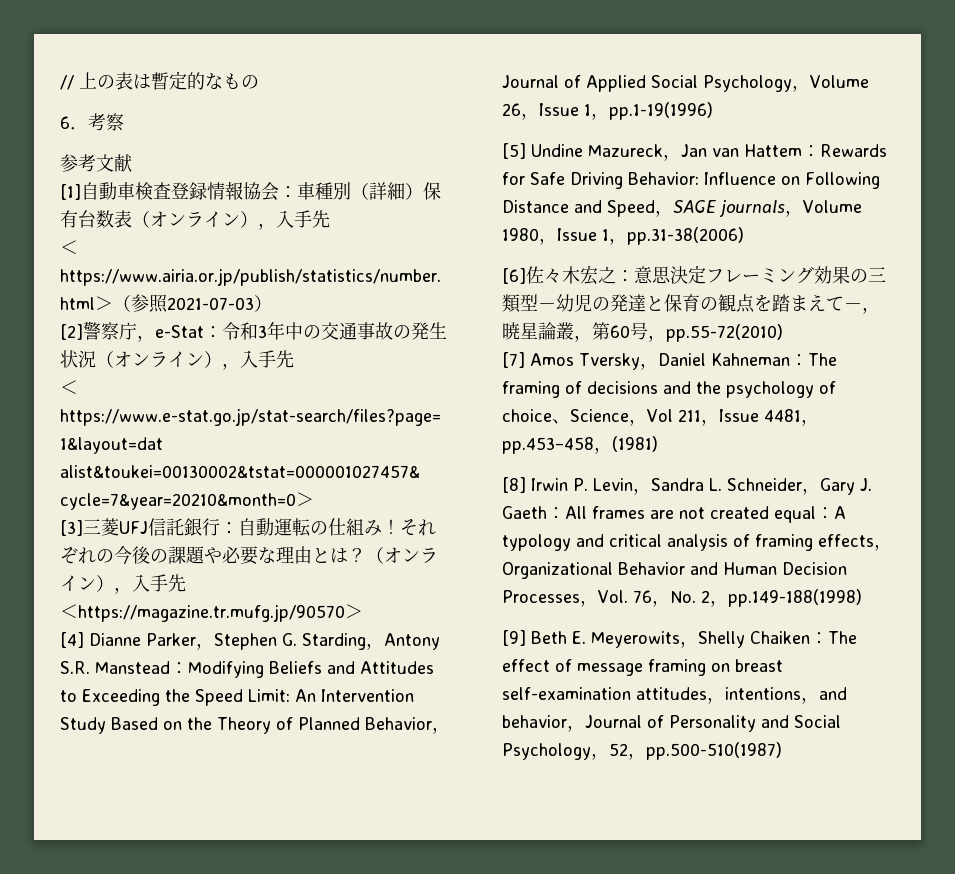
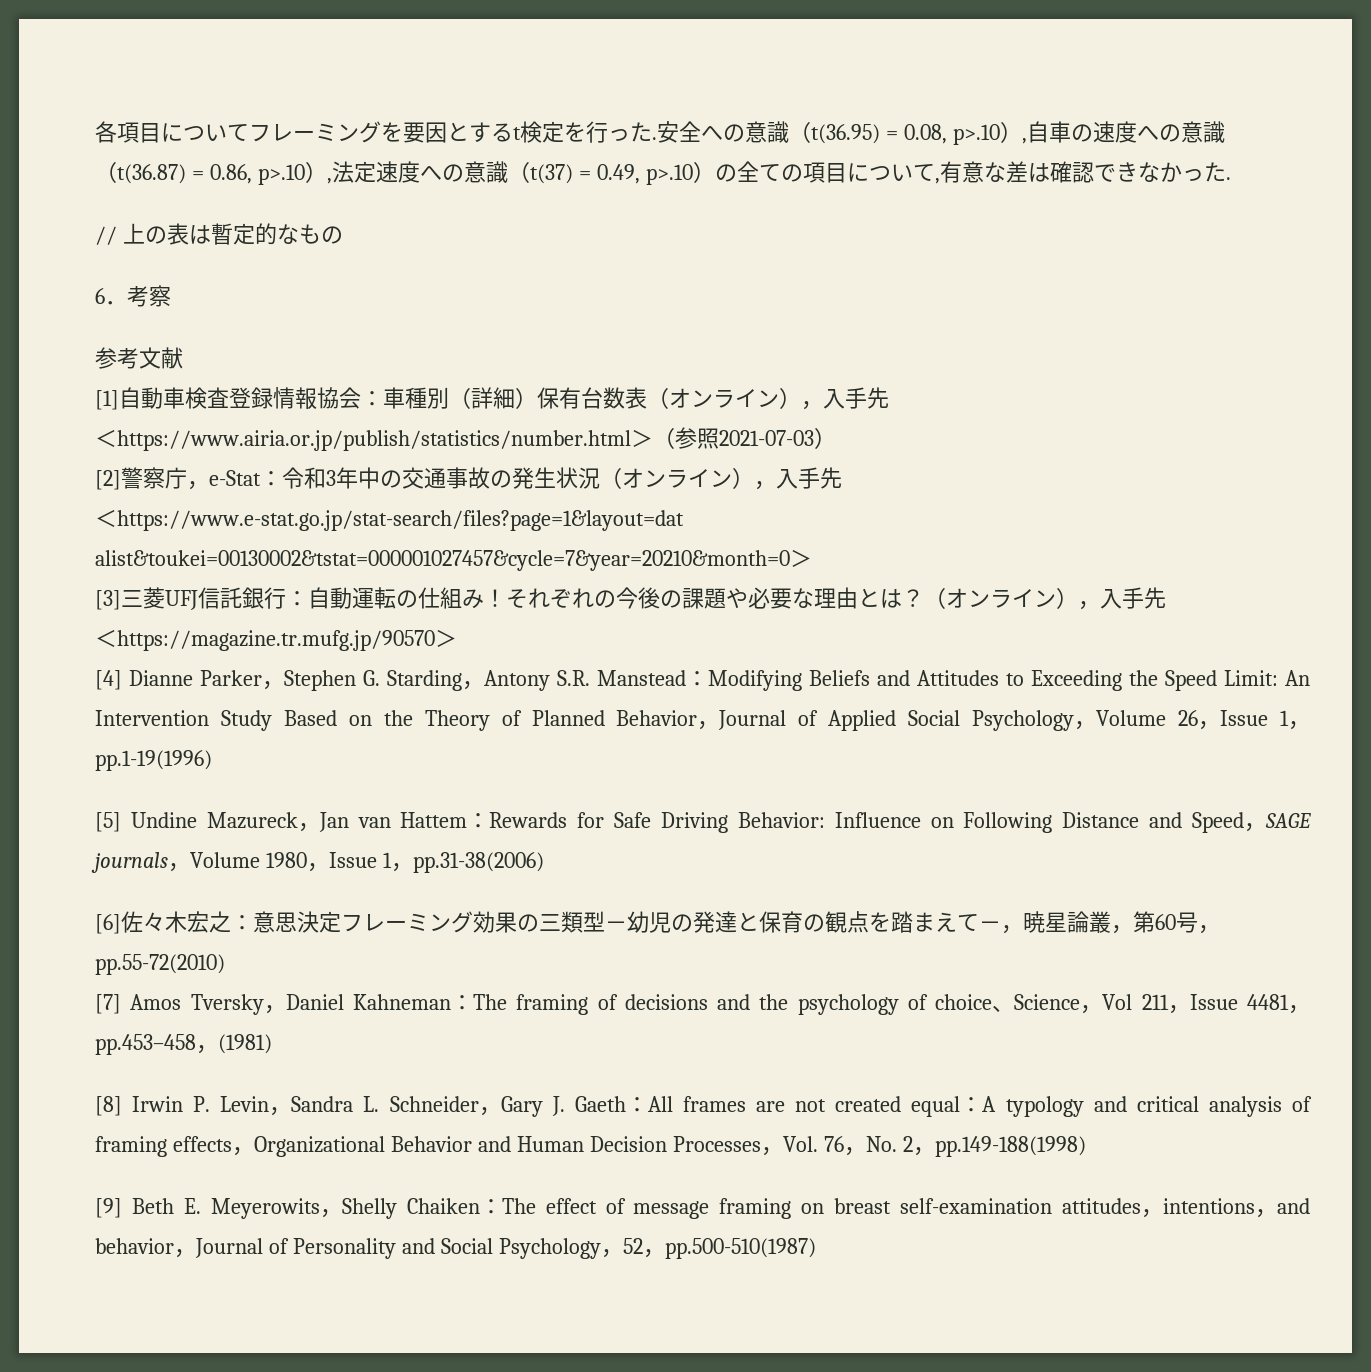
+ 各項目についてフレーミングを要因とするt検定を行った.安全への意識（t(36.95) = 0.08, p>.10）,自車の速度への意識（t(36.87) = 0.86, p>.10）,法定速度への意識（t(37) = 0.49, p>.10）の全ての項目について,有意な差は確認できなかった.

